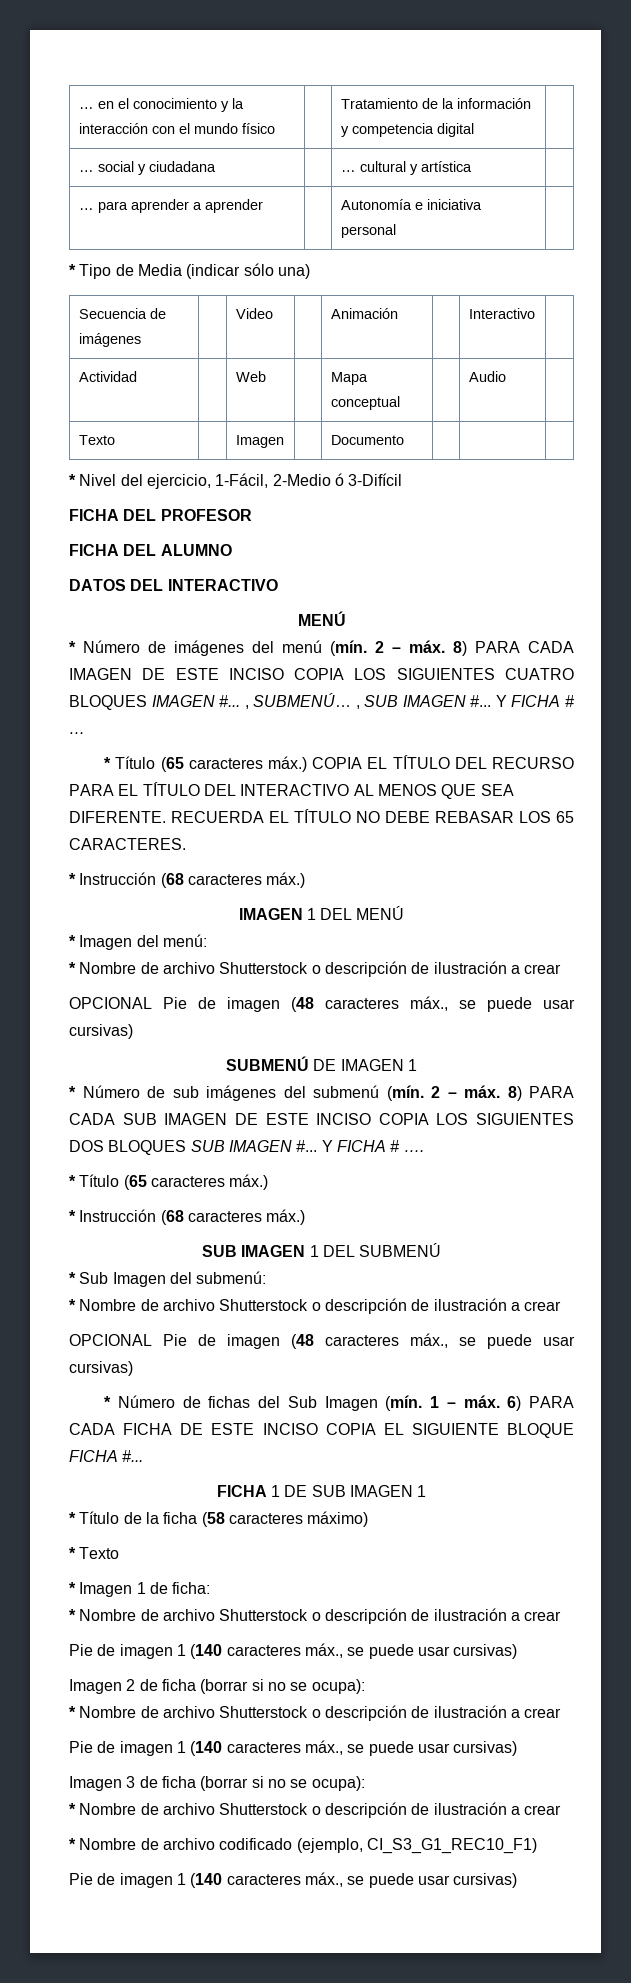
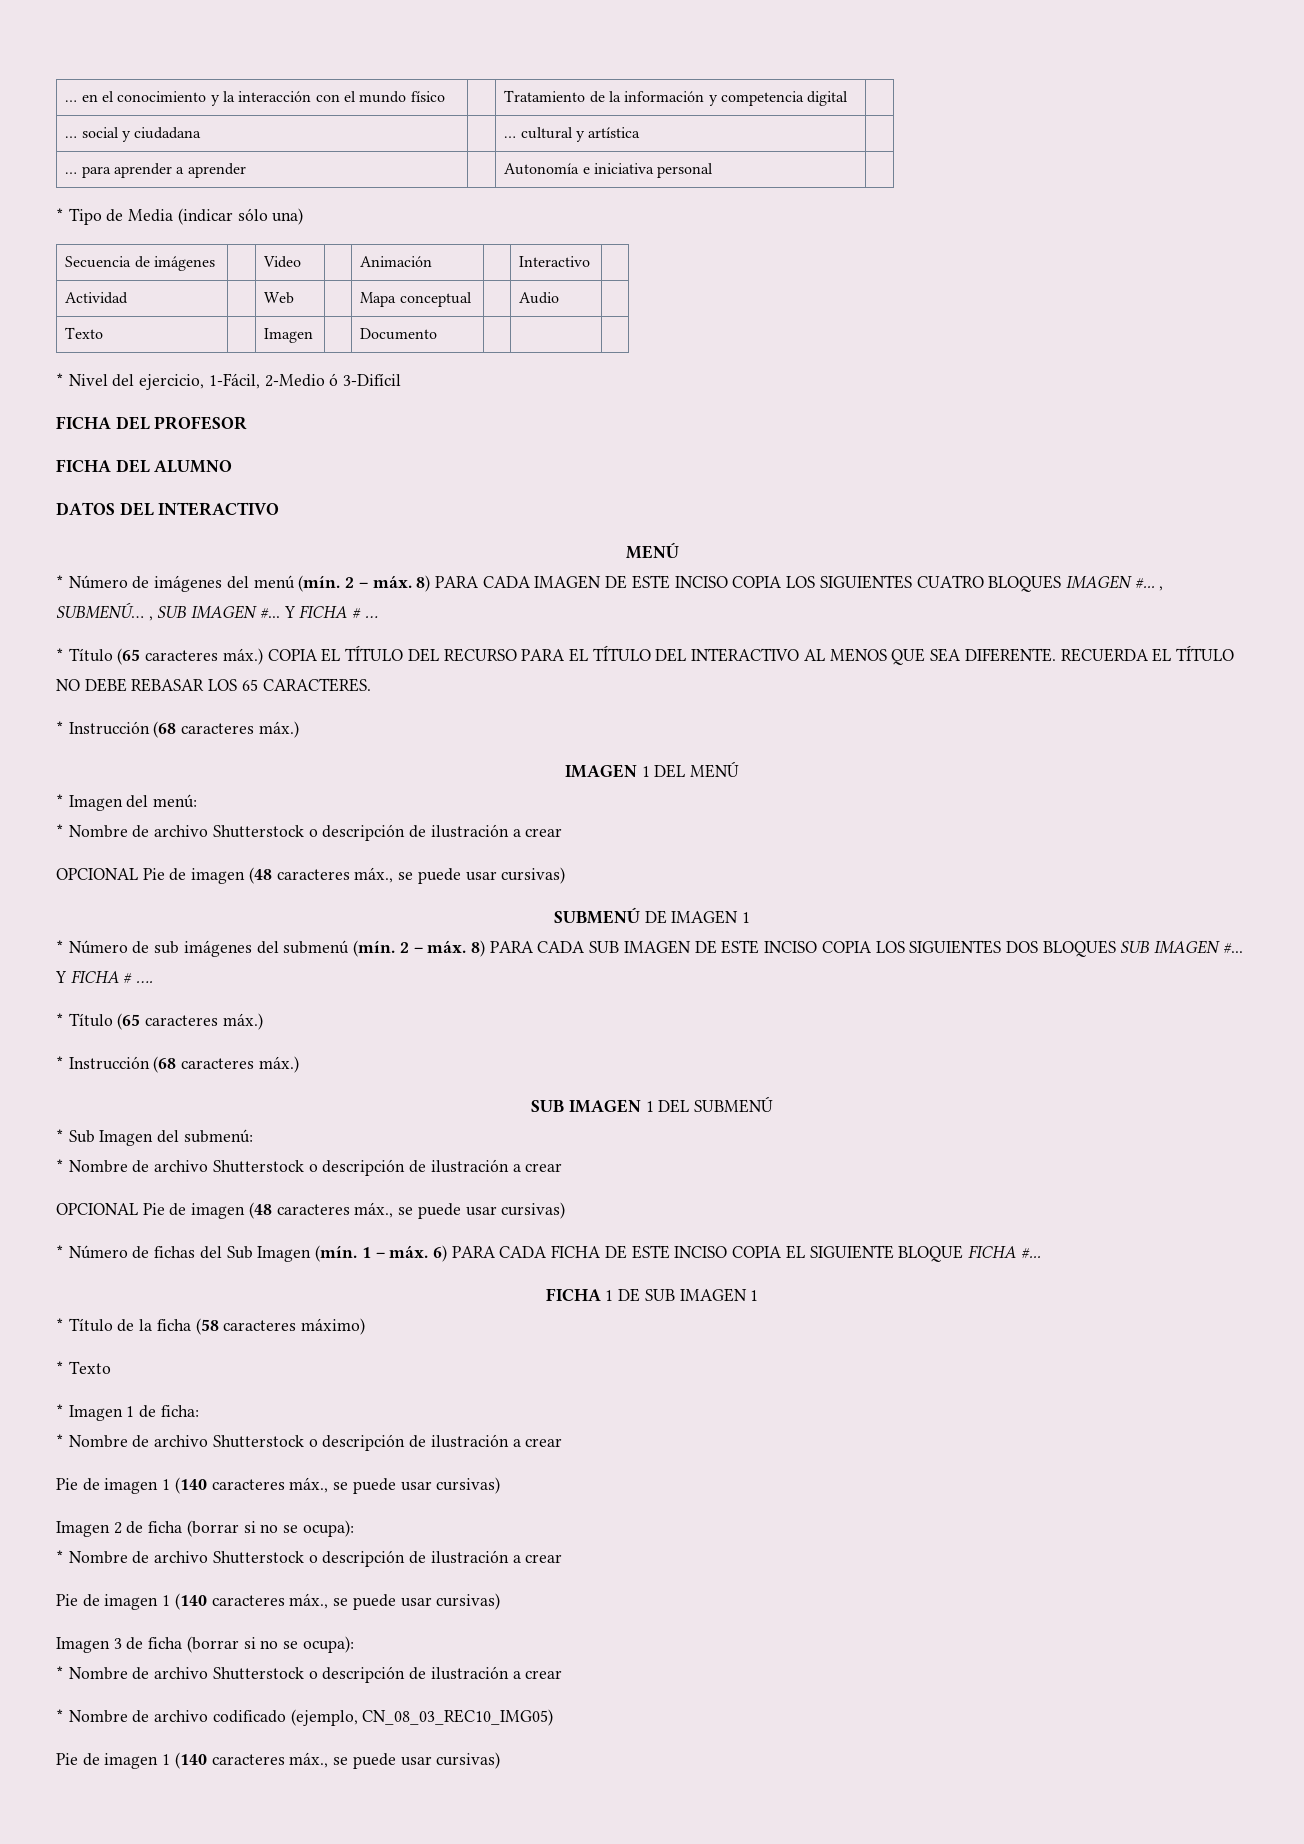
- * Nombre de archivo codificado (ejemplo, CI_S3_G1_REC10_F1)
+ * Nombre de archivo codificado (ejemplo, CN_08_03_REC10_IMG05)

